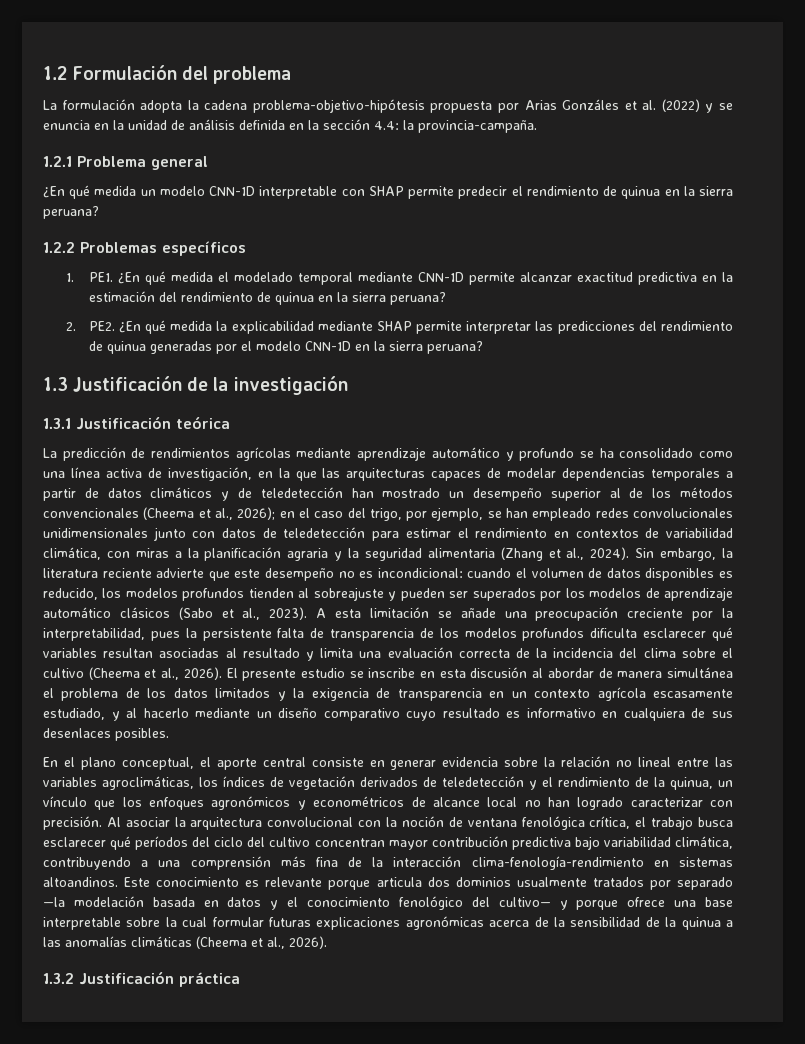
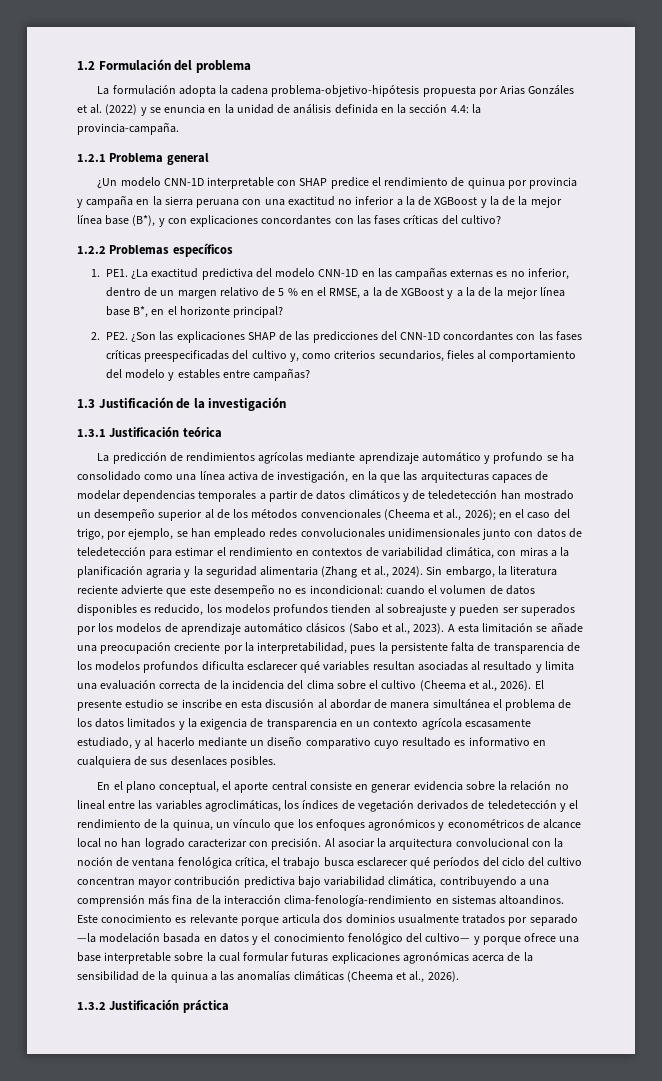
- ¿En qué medida un modelo CNN-1D interpretable con SHAP permite predecir el rendimiento de quinua en la sierra peruana?
+ ¿Un modelo CNN-1D interpretable con SHAP predice el rendimiento de quinua por provincia y campaña en la sierra peruana con una exactitud no inferior a la de XGBoost y la de la mejor línea base (B*), y con explicaciones concordantes con las fases críticas del cultivo?
- 1. PE1. ¿En qué medida el modelado temporal mediante CNN-1D permite alcanzar exactitud predictiva en la estimación del rendimiento de quinua en la sierra peruana?
- 2. PE2. ¿En qué medida la explicabilidad mediante SHAP permite interpretar las predicciones del rendimiento de quinua generadas por el modelo CNN-1D en la sierra peruana?
+ 1. PE1. ¿La exactitud predictiva del modelo CNN-1D en las campañas externas es no inferior, dentro de un margen relativo de 5 % en el RMSE, a la de XGBoost y a la de la mejor línea base B*, en el horizonte principal?
+ 2. PE2. ¿Son las explicaciones SHAP de las predicciones del CNN-1D concordantes con las fases críticas preespecificadas del cultivo y, como criterios secundarios, fieles al comportamiento del modelo y estables entre campañas?

